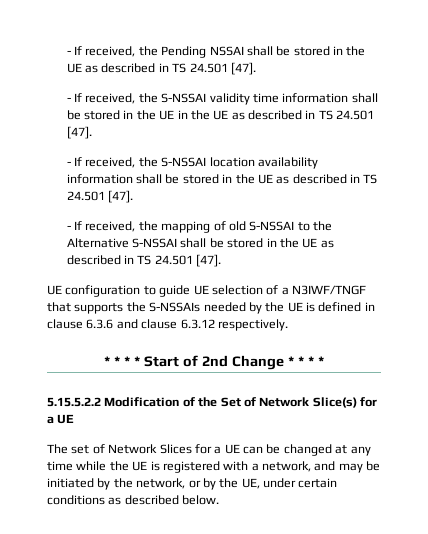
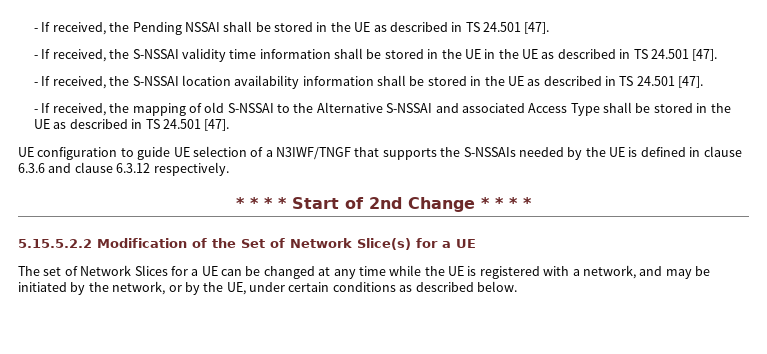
- - If received, the mapping of old S-NSSAI to the Alternative S-NSSAI shall be stored in the UE as described in TS 24.501 [47].
+ - If received, the mapping of old S-NSSAI to the Alternative S-NSSAI and associated Access Type shall be stored in the UE as described in TS 24.501 [47].

